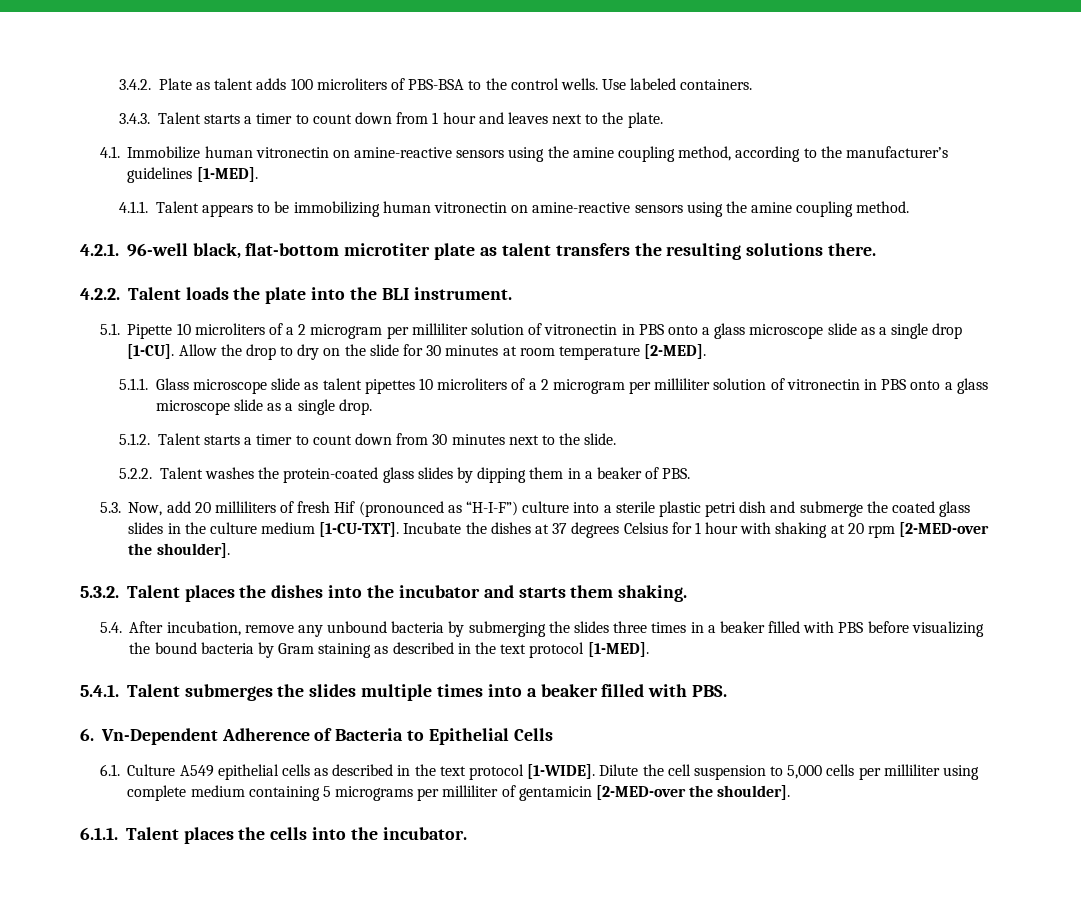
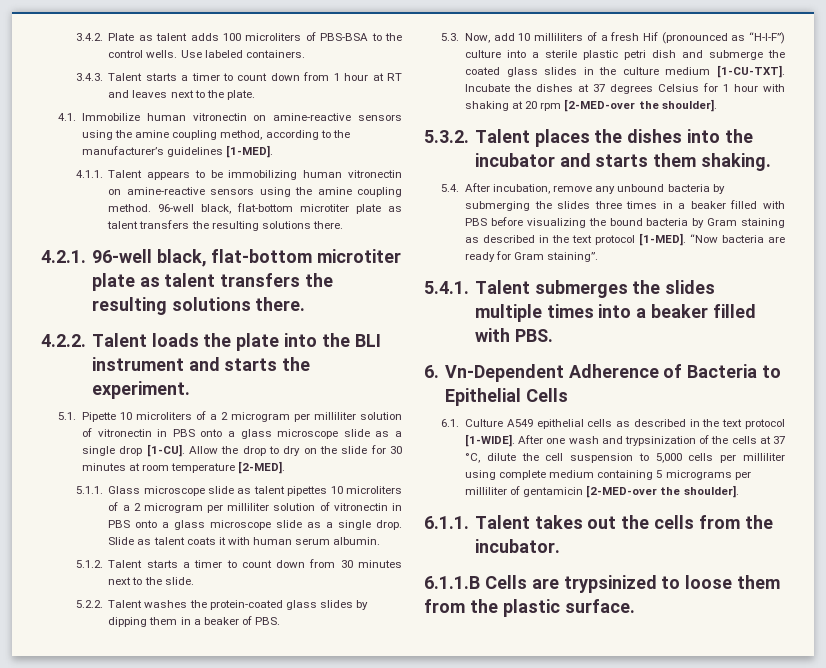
- 3.4.3. Talent starts a timer to count down from 1 hour and leaves next to the plate.
+ 3.4.3. Talent starts a timer to count down from 1 hour at RT and leaves next to the plate.
- 4.1.1. Talent appears to be immobilizing human vitronectin on amine-reactive sensors using the amine coupling method.
+ 4.1.1. Talent appears to be immobilizing human vitronectin on amine-reactive sensors using the amine coupling method. 96-well black, flat-bottom microtiter plate as talent transfers the resulting solutions there.
- 4.2.2. Talent loads the plate into the BLI instrument.
+ 4.2.2. Talent loads the plate into the BLI instrument and starts the experiment.
+ Slide as talent coats it with human serum albumin.
- 5.3. Now, add 20 milliliters of fresh Hif (pronounced as “H-I-F”) culture into a sterile plastic petri dish and submerge the coated glass slides in the culture medium [1-CU-TXT].
+ 5.3. Now, add 10 milliliters of a fresh Hif (pronounced as “H-I-F”) culture into a sterile plastic petri dish and submerge the coated glass slides in the culture medium [1-CU-TXT].
+ “Now bacteria are ready for Gram staining”.
- Dilute the cell suspension to 5,000 cells per milliliter using complete medium containing 5 micrograms per milliliter of gentamicin [2-MED-over the shoulder].
+ After one wash and trypsinization of the cells at 37 °C, dilute the cell suspension to 5,000 cells per milliliter using complete medium containing 5 micrograms per milliliter of gentamicin [2-MED-over the shoulder].
- 6.1.1. Talent places the cells into the incubator.
+ 6.1.1. Talent takes out the cells from the incubator.
+ 6.1.1.B Cells are trypsinized to loose them from the plastic surface.

